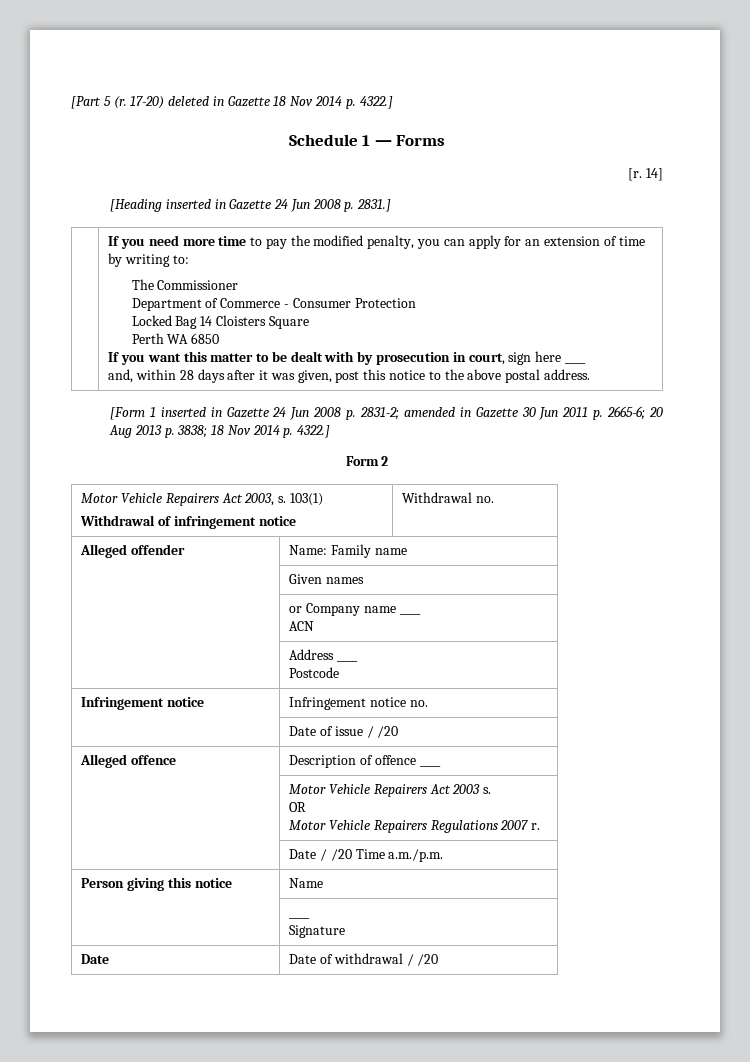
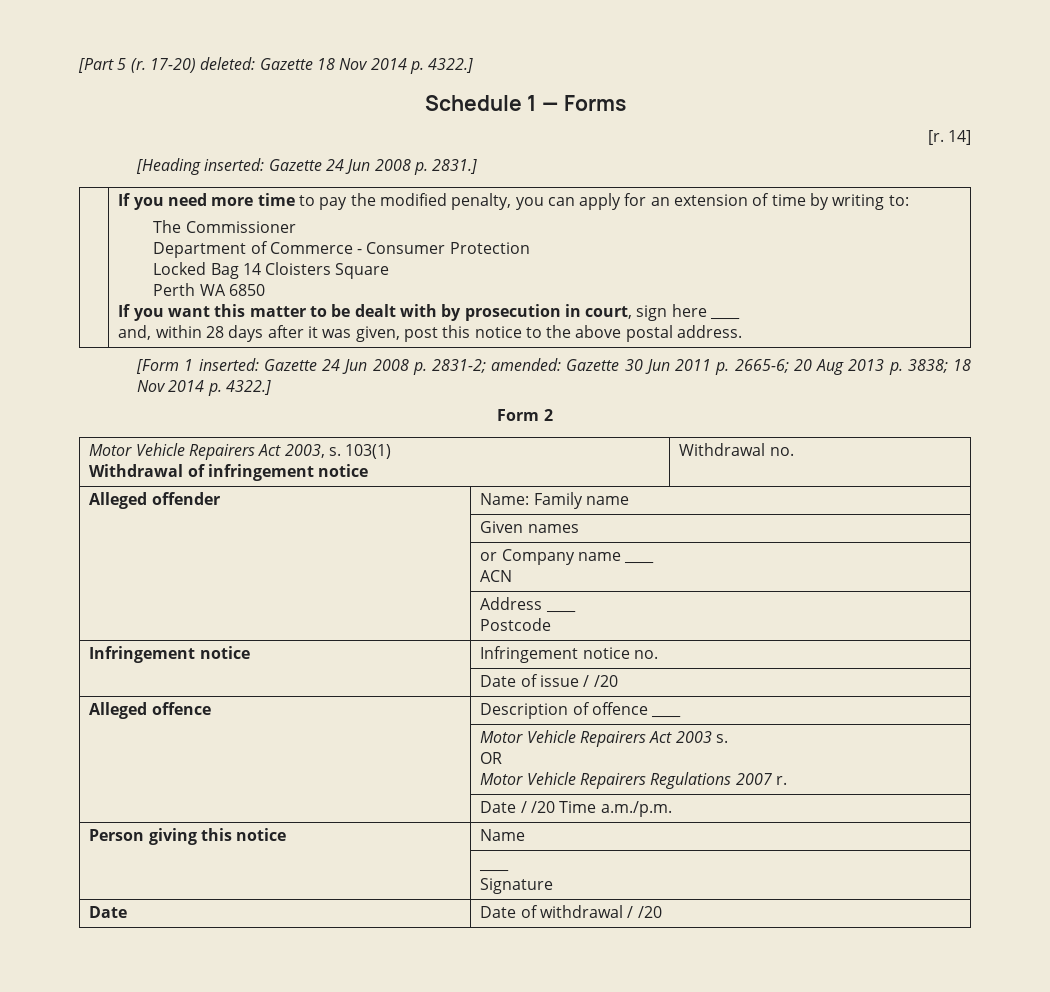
- 17-20) deleted in Gazette 18 Nov 2014 p. 4322.]
+ 17-20) deleted: Gazette 18 Nov 2014 p. 4322.]
- [Heading inserted in Gazette 24 Jun 2008 p. 2831.]
+ [Heading inserted: Gazette 24 Jun 2008 p. 2831.]
- [Form 1 inserted in Gazette 24 Jun 2008 p. 2831-2; amended in Gazette 30 Jun 2011 p. 2665-6; 20 Aug 2013 p. 3838; 18 Nov 2014 p. 4322.]
+ [Form 1 inserted: Gazette 24 Jun 2008 p. 2831-2; amended: Gazette 30 Jun 2011 p. 2665-6; 20 Aug 2013 p. 3838; 18 Nov 2014 p. 4322.]

